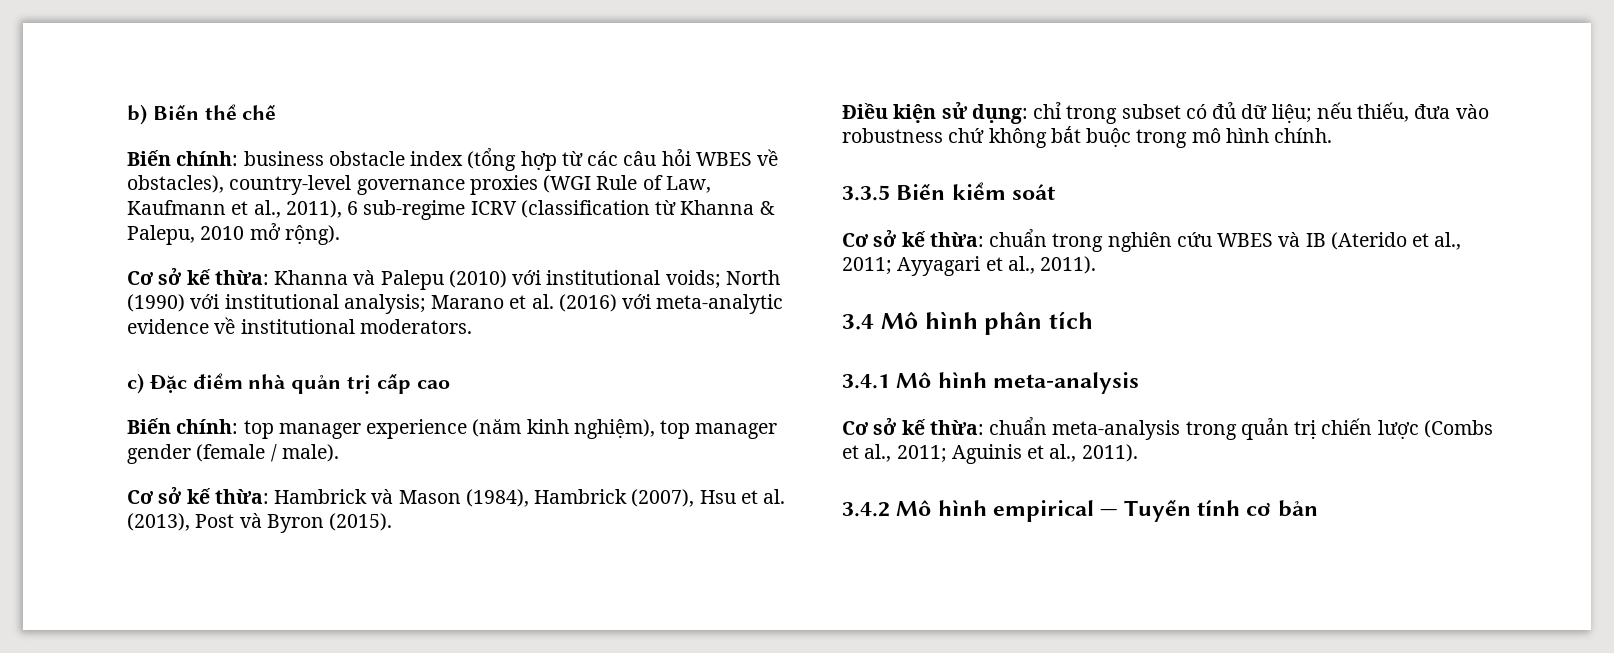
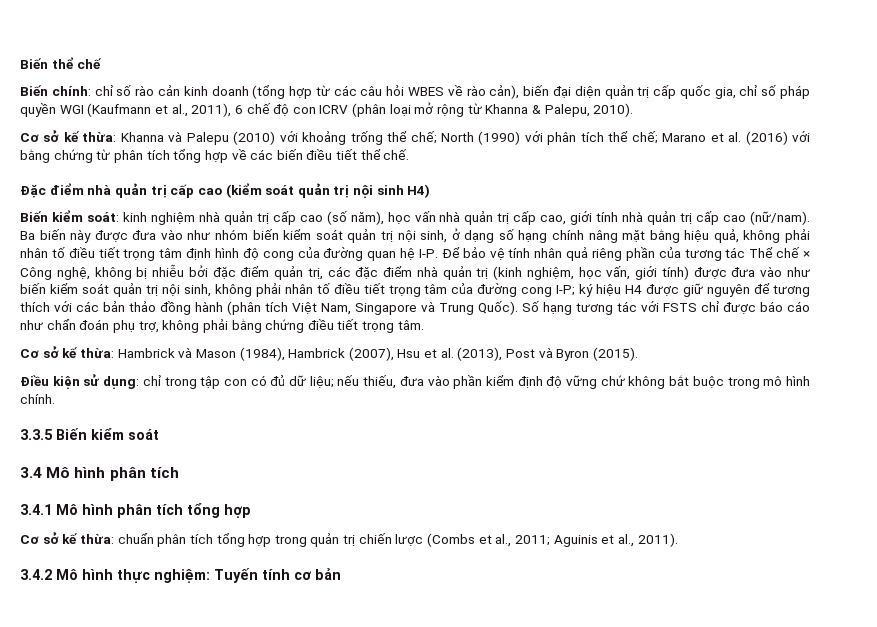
- b) Biến thể chế
+ Biến thể chế
- Biến chính: business obstacle index (tổng hợp từ các câu hỏi WBES về obstacles), country-level governance proxies (WGI Rule of Law, Kaufmann et al., 2011), 6 sub-regime ICRV (classification từ Khanna & Palepu, 2010 mở rộng).
+ Biến chính: chỉ số rào cản kinh doanh (tổng hợp từ các câu hỏi WBES về rào cản), biến đại diện quản trị cấp quốc gia, chỉ số pháp quyền WGI (Kaufmann et al., 2011), 6 chế độ con ICRV (phân loại mở rộng từ Khanna & Palepu, 2010).
- Cơ sở kế thừa: Khanna và Palepu (2010) với institutional voids; North (1990) với institutional analysis; Marano et al. (2016) với meta-analytic evidence về institutional moderators.
- c) Đặc điểm nhà quản trị cấp cao
- Biến chính: top manager experience (năm kinh nghiệm), top manager gender (female / male).
+ Cơ sở kế thừa: Khanna và Palepu (2010) với khoảng trống thể chế; North (1990) với phân tích thể chế; Marano et al. (2016) với bằng chứng từ phân tích tổng hợp về các biến điều tiết thể chế.
+ Đặc điểm nhà quản trị cấp cao (kiểm soát quản trị nội sinh H4)
+ Biến kiểm soát: kinh nghiệm nhà quản trị cấp cao (số năm), học vấn nhà quản trị cấp cao, giới tính nhà quản trị cấp cao (nữ/nam). Ba biến này được đưa vào như nhóm biến kiểm soát quản trị nội sinh, ở dạng số hạng chính nâng mặt bằng hiệu quả, không phải nhân tố điều tiết trọng tâm định hình độ cong của đường quan hệ I-P. Để bảo vệ tính nhân quả riêng phần của tương tác Thể chế × Công nghệ, không bị nhiễu bởi đặc điểm quản trị, các đặc điểm nhà quản trị (kinh nghiệm, học vấn, giới tính) được đưa vào như biến kiểm soát quản trị nội sinh, không phải nhân tố điều tiết trọng tâm của đường cong I-P; ký hiệu H4 được giữ nguyên để tương thích với các bản thảo đồng hành (phân tích Việt Nam, Singapore và Trung Quốc). Số hạng tương tác với FSTS chỉ được báo cáo như chẩn đoán phụ trợ, không phải bằng chứng điều tiết trọng tâm.
- Điều kiện sử dụng: chỉ trong subset có đủ dữ liệu; nếu thiếu, đưa vào robustness chứ không bắt buộc trong mô hình chính.
+ Điều kiện sử dụng: chỉ trong tập con có đủ dữ liệu; nếu thiếu, đưa vào phần kiểm định độ vững chứ không bắt buộc trong mô hình chính.
- Cơ sở kế thừa: chuẩn trong nghiên cứu WBES và IB (Aterido et al., 2011; Ayyagari et al., 2011).
- 3.4.1 Mô hình meta-analysis
- Cơ sở kế thừa: chuẩn meta-analysis trong quản trị chiến lược (Combs et al., 2011; Aguinis et al., 2011).
+ 3.4.1 Mô hình phân tích tổng hợp
+ Cơ sở kế thừa: chuẩn phân tích tổng hợp trong quản trị chiến lược (Combs et al., 2011; Aguinis et al., 2011).
- 3.4.2 Mô hình empirical — Tuyến tính cơ bản
+ 3.4.2 Mô hình thực nghiệm: Tuyến tính cơ bản

